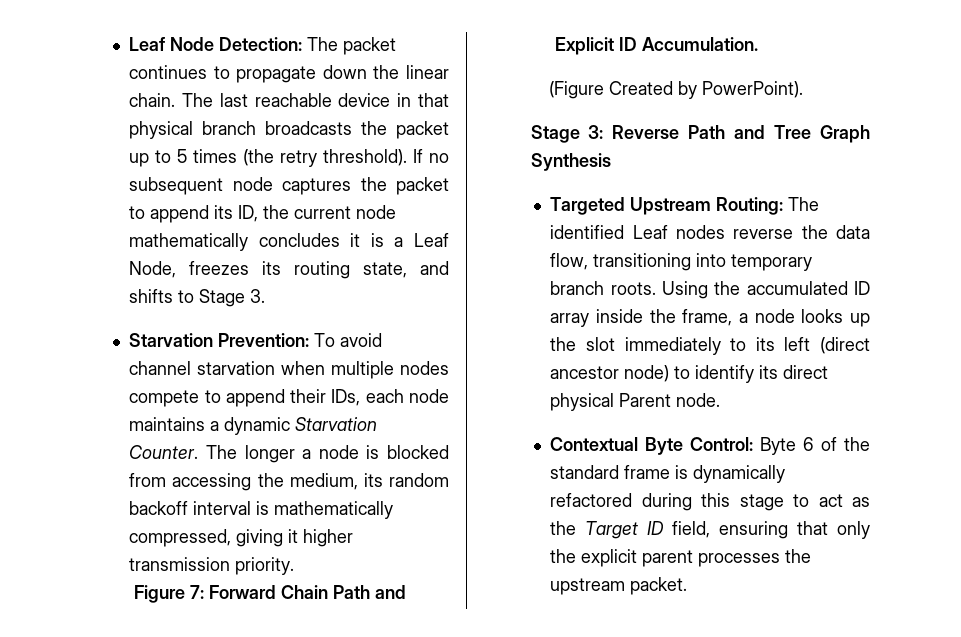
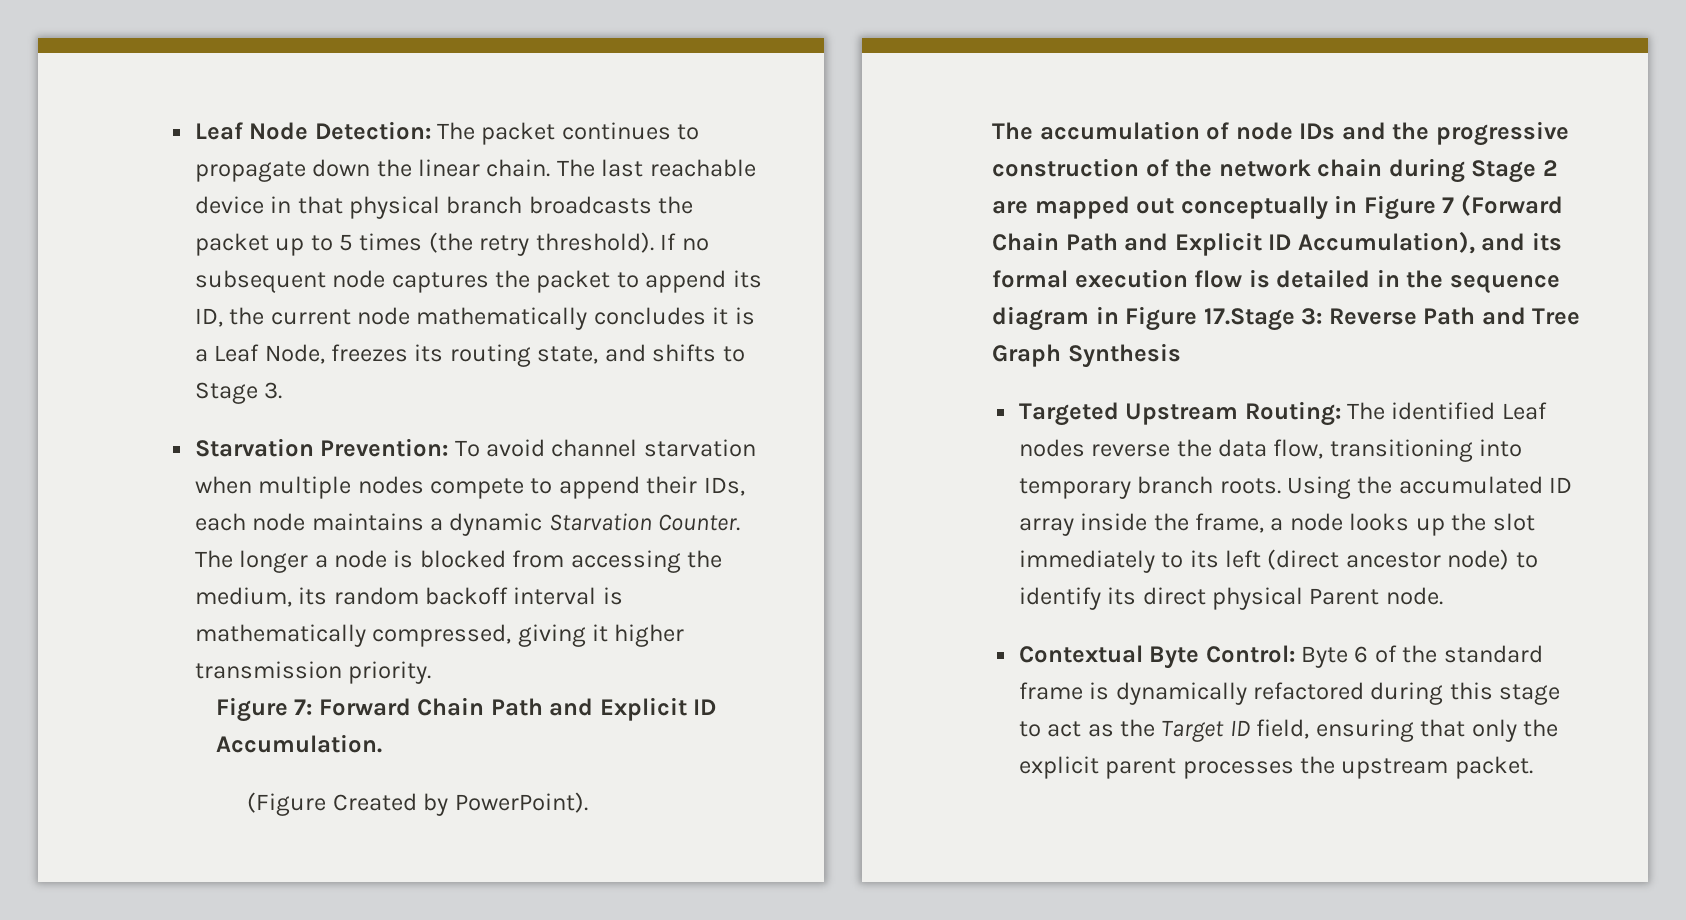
- Stage 3: Reverse Path and Tree Graph Synthesis
+ The accumulation of node IDs and the progressive construction of the network chain during Stage 2 are mapped out conceptually in Figure 7 (Forward Chain Path and Explicit ID Accumulation), and its formal execution flow is detailed in the sequence diagram in Figure 17.Stage 3: Reverse Path and Tree Graph Synthesis

